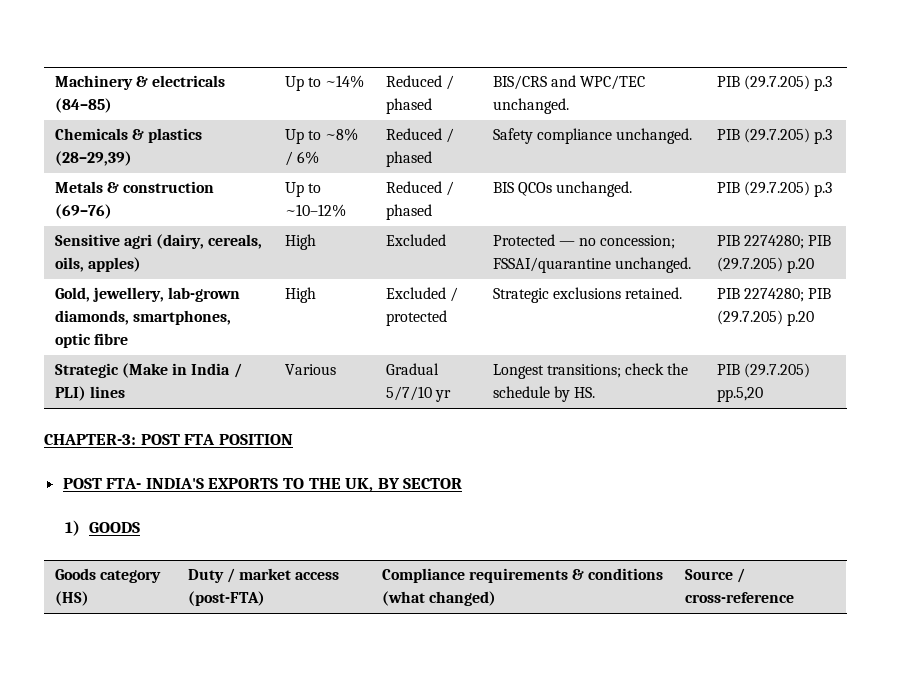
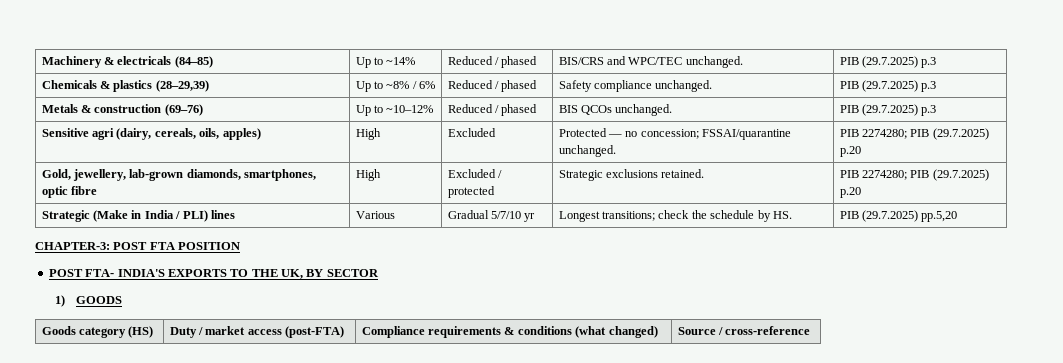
- Machinery & electricals (84–85) | Up to ~14% | Reduced / phased | BIS/CRS and WPC/TEC unchanged. | PIB (29.7.205) p.3
+ Machinery & electricals (84–85) | Up to ~14% | Reduced / phased | BIS/CRS and WPC/TEC unchanged. | PIB (29.7.2025) p.3
- Chemicals & plastics (28–29,39) | Up to ~8% / 6% | Reduced / phased | Safety compliance unchanged. | PIB (29.7.205) p.3
+ Chemicals & plastics (28–29,39) | Up to ~8% / 6% | Reduced / phased | Safety compliance unchanged. | PIB (29.7.2025) p.3
- Metals & construction (69–76) | Up to ~10–12% | Reduced / phased | BIS QCOs unchanged. | PIB (29.7.205) p.3
+ Metals & construction (69–76) | Up to ~10–12% | Reduced / phased | BIS QCOs unchanged. | PIB (29.7.2025) p.3
- Sensitive agri (dairy, cereals, oils, apples) | High | Excluded | Protected — no concession; FSSAI/quarantine unchanged. | PIB 2274280; PIB (29.7.205) p.20
+ Sensitive agri (dairy, cereals, oils, apples) | High | Excluded | Protected — no concession; FSSAI/quarantine unchanged. | PIB 2274280; PIB (29.7.2025) p.20
- Gold, jewellery, lab-grown diamonds, smartphones, optic fibre | High | Excluded / protected | Strategic exclusions retained. | PIB 2274280; PIB (29.7.205) p.20
+ Gold, jewellery, lab-grown diamonds, smartphones, optic fibre | High | Excluded / protected | Strategic exclusions retained. | PIB 2274280; PIB (29.7.2025) p.20
- Strategic (Make in India / PLI) lines | Various | Gradual 5/7/10 yr | Longest transitions; check the schedule by HS. | PIB (29.7.205) pp.5,20
+ Strategic (Make in India / PLI) lines | Various | Gradual 5/7/10 yr | Longest transitions; check the schedule by HS. | PIB (29.7.2025) pp.5,20

